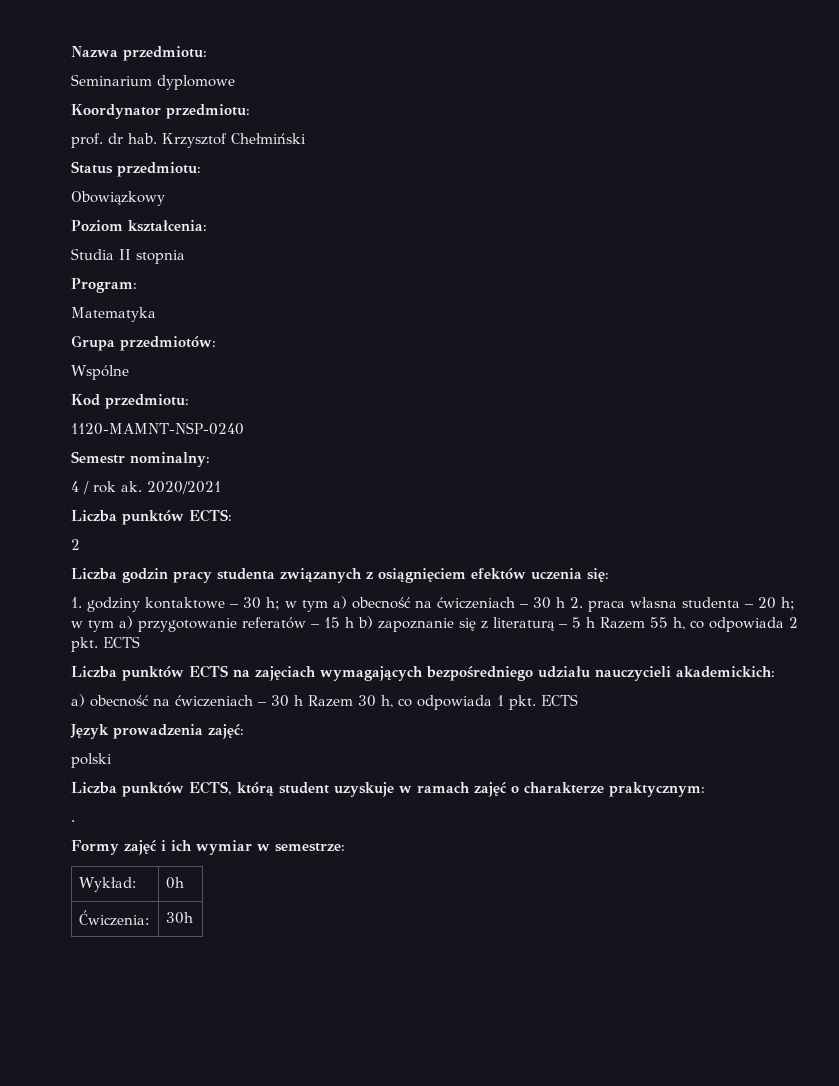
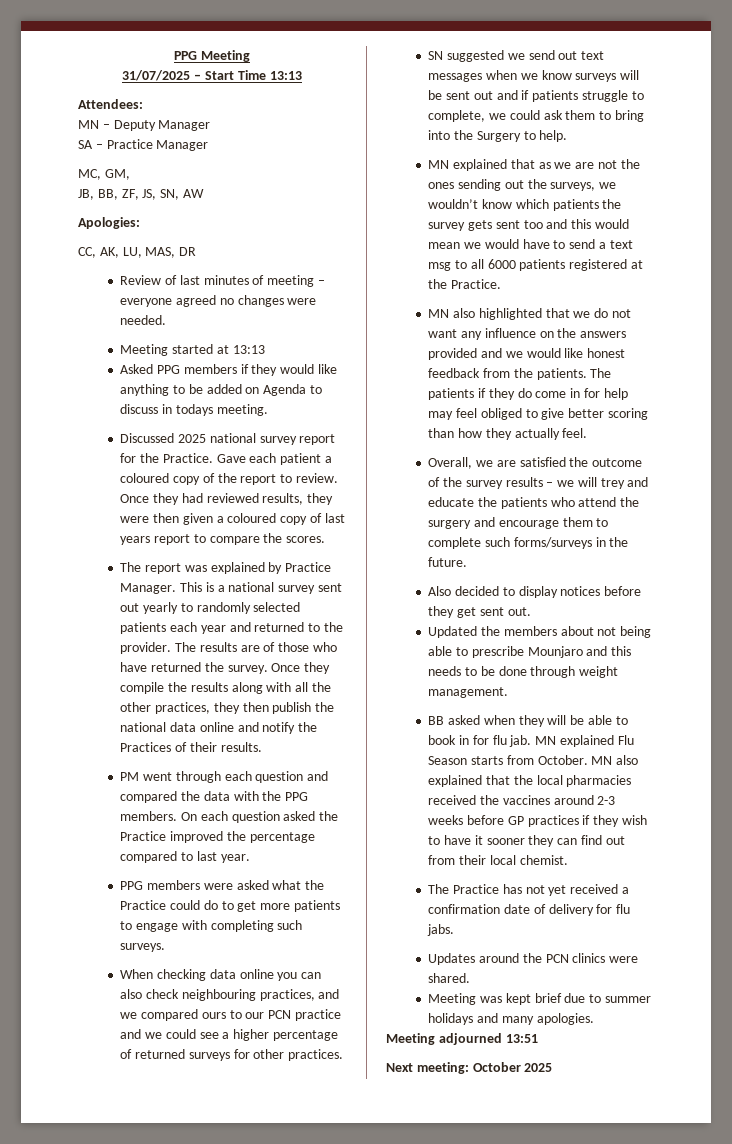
- Nazwa przedmiotu:
- Seminarium dyplomowe
- Koordynator przedmiotu:
- prof. dr hab. Krzysztof Chełmiński
- Status przedmiotu:
- Obowiązkowy
- Poziom kształcenia:
- Studia II stopnia
- Program:
- Matematyka
- Grupa przedmiotów:
- Wspólne
- Kod przedmiotu:
- 1120-MAMNT-NSP-0240
- Semestr nominalny:
- 4 / rok ak. 2020/2021
- Liczba punktów ECTS:
- 2
- Liczba godzin pracy studenta związanych z osiągnięciem efektów uczenia się:
- 1. godziny kontaktowe – 30 h; w tym a) obecność na ćwiczeniach – 30 h 2. praca własna studenta – 20 h; w tym a) przygotowanie referatów – 15 h b) zapoznanie się z literaturą – 5 h Razem 55 h, co odpowiada 2 pkt. ECTS
- Liczba punktów ECTS na zajęciach wymagających bezpośredniego udziału nauczycieli akademickich:
- a) obecność na ćwiczeniach – 30 h Razem 30 h, co odpowiada 1 pkt. ECTS
- Język prowadzenia zajęć:
- polski
- Liczba punktów ECTS, którą student uzyskuje w ramach zajęć o charakterze praktycznym:
- .
- Formy zajęć i ich wymiar w semestrze:
- Wykład: | 0h
- Ćwiczenia: | 30h
+ PPG Meeting
+ 31/07/2025 – Start Time 13:13
+ Attendees:
+ MN – Deputy Manager
+ SA – Practice Manager
+ MC, GM,
+ JB, BB, ZF, JS, SN, AW
+ Apologies:
+ CC, AK, LU, MAS, DR
+ Review of last minutes of meeting – everyone agreed no changes were needed.
+ Meeting started at 13:13
+ Asked PPG members if they would like anything to be added on Agenda to discuss in todays meeting.
+ Discussed 2025 national survey report for the Practice. Gave each patient a coloured copy of the report to review. Once they had reviewed results, they were then given a coloured copy of last years report to compare the scores.
+ The report was explained by Practice Manager. This is a national survey sent out yearly to randomly selected patients each year and returned to the provider. The results are of those who have returned the survey. Once they compile the results along with all the other practices, they then publish the national data online and notify the Practices of their results.
+ PM went through each question and compared the data with the PPG members. On each question asked the Practice improved the percentage compared to last year.
+ PPG members were asked what the Practice could do to get more patients to engage with completing such surveys.
+ When checking data online you can also check neighbouring practices, and we compared ours to our PCN practice and we could see a higher percentage of returned surveys for other practices.
+ SN suggested we send out text messages when we know surveys will be sent out and if patients struggle to complete, we could ask them to bring into the Surgery to help.
+ MN explained that as we are not the ones sending out the surveys, we wouldn’t know which patients the survey gets sent too and this would mean we would have to send a text msg to all 6000 patients registered at the Practice.
+ MN also highlighted that we do not want any influence on the answers provided and we would like honest feedback from the patients. The patients if they do come in for help may feel obliged to give better scoring than how they actually feel.
+ Overall, we are satisfied the outcome of the survey results – we will trey and educate the patients who attend the surgery and encourage them to complete such forms/surveys in the future.
+ Also decided to display notices before they get sent out.
+ Updated the members about not being able to prescribe Mounjaro and this needs to be done through weight management.
+ BB asked when they will be able to book in for flu jab. MN explained Flu Season starts from October. MN also explained that the local pharmacies received the vaccines around 2-3 weeks before GP practices if they wish to have it sooner they can find out from their local chemist.
+ The Practice has not yet received a confirmation date of delivery for flu jabs.
+ Updates around the PCN clinics were shared.
+ Meeting was kept brief due to summer holidays and many apologies.
+ Meeting adjourned 13:51
+ Next meeting: October 2025

